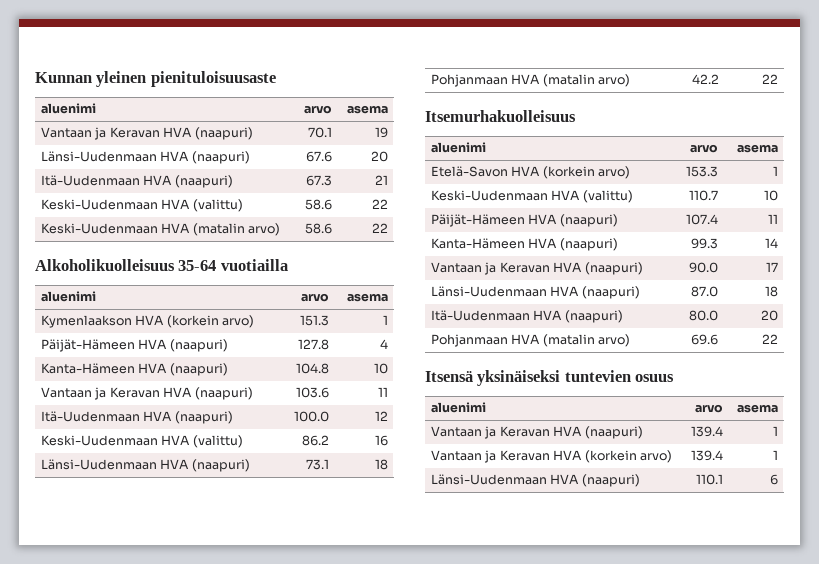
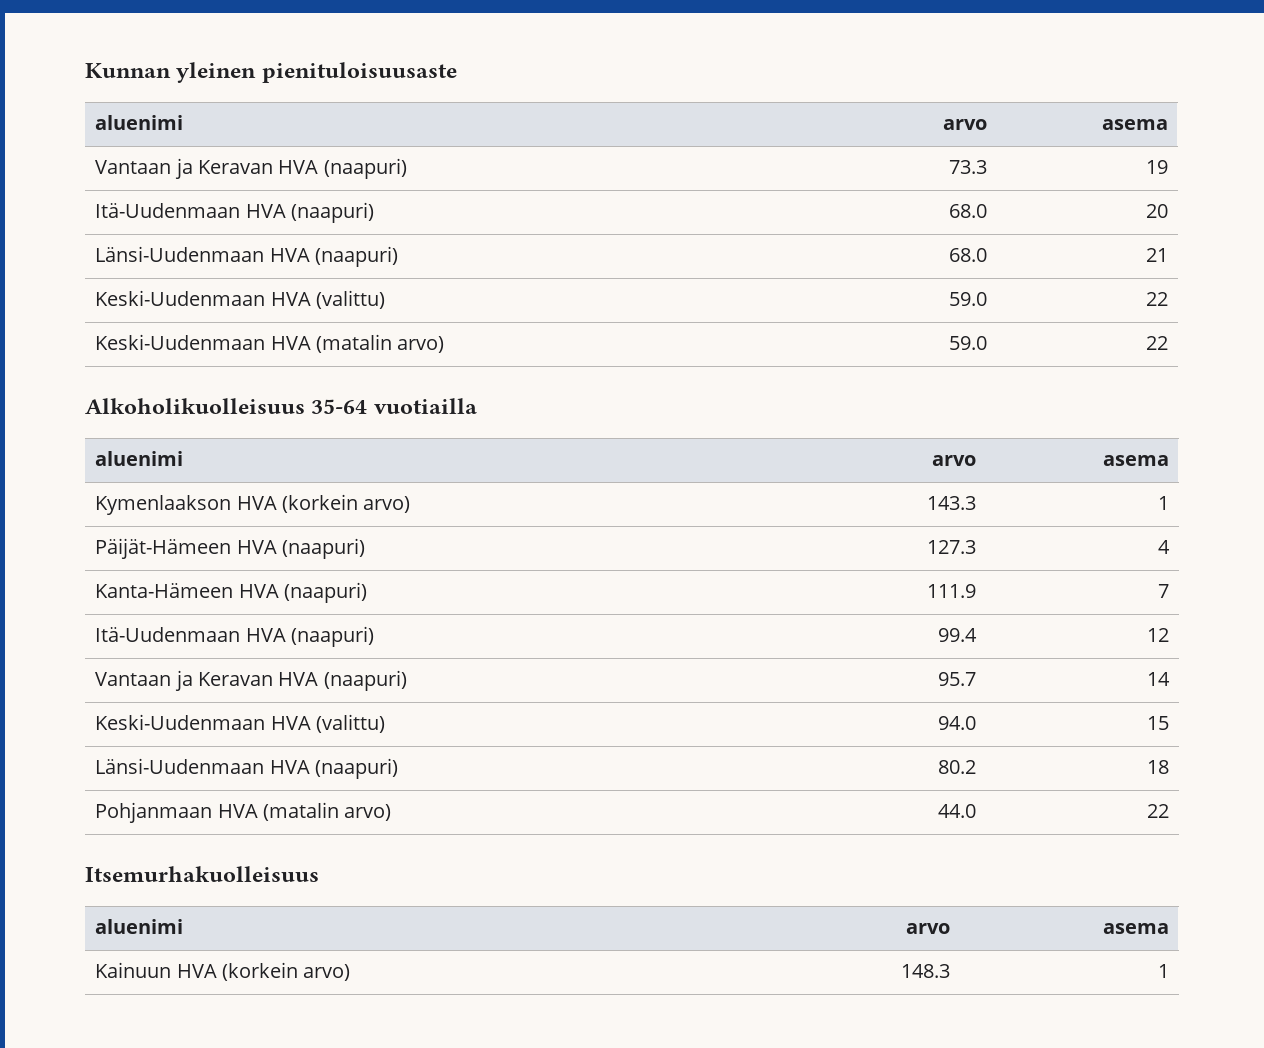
- Vantaan ja Keravan HVA (naapuri) | 70.1 | 19
+ Vantaan ja Keravan HVA (naapuri) | 73.3 | 19
- Länsi-Uudenmaan HVA (naapuri) | 67.6 | 20
- Itä-Uudenmaan HVA (naapuri) | 67.3 | 21
+ Itä-Uudenmaan HVA (naapuri) | 68.0 | 20
+ Länsi-Uudenmaan HVA (naapuri) | 68.0 | 21
- Keski-Uudenmaan HVA (valittu) | 58.6 | 22
+ Keski-Uudenmaan HVA (valittu) | 59.0 | 22
- Keski-Uudenmaan HVA (matalin arvo) | 58.6 | 22
+ Keski-Uudenmaan HVA (matalin arvo) | 59.0 | 22
- Kymenlaakson HVA (korkein arvo) | 151.3 | 1
+ Kymenlaakson HVA (korkein arvo) | 143.3 | 1
- Päijät-Hämeen HVA (naapuri) | 127.8 | 4
+ Päijät-Hämeen HVA (naapuri) | 127.3 | 4
- Kanta-Hämeen HVA (naapuri) | 104.8 | 10
- Vantaan ja Keravan HVA (naapuri) | 103.6 | 11
- Itä-Uudenmaan HVA (naapuri) | 100.0 | 12
- Keski-Uudenmaan HVA (valittu) | 86.2 | 16
- Länsi-Uudenmaan HVA (naapuri) | 73.1 | 18
+ Kanta-Hämeen HVA (naapuri) | 111.9 | 7
+ Itä-Uudenmaan HVA (naapuri) | 99.4 | 12
+ Vantaan ja Keravan HVA (naapuri) | 95.7 | 14
+ Keski-Uudenmaan HVA (valittu) | 94.0 | 15
+ Länsi-Uudenmaan HVA (naapuri) | 80.2 | 18
- Pohjanmaan HVA (matalin arvo) | 42.2 | 22
+ Pohjanmaan HVA (matalin arvo) | 44.0 | 22
- Etelä-Savon HVA (korkein arvo) | 153.3 | 1
- Keski-Uudenmaan HVA (valittu) | 110.7 | 10
- Päijät-Hämeen HVA (naapuri) | 107.4 | 11
- Kanta-Hämeen HVA (naapuri) | 99.3 | 14
- Vantaan ja Keravan HVA (naapuri) | 90.0 | 17
- Länsi-Uudenmaan HVA (naapuri) | 87.0 | 18
- Itä-Uudenmaan HVA (naapuri) | 80.0 | 20
- Pohjanmaan HVA (matalin arvo) | 69.6 | 22
- Itsensä yksinäiseksi tuntevien osuus
- aluenimi | arvo | asema
- Vantaan ja Keravan HVA (naapuri) | 139.4 | 1
- Vantaan ja Keravan HVA (korkein arvo) | 139.4 | 1
- Länsi-Uudenmaan HVA (naapuri) | 110.1 | 6
+ Kainuun HVA (korkein arvo) | 148.3 | 1

